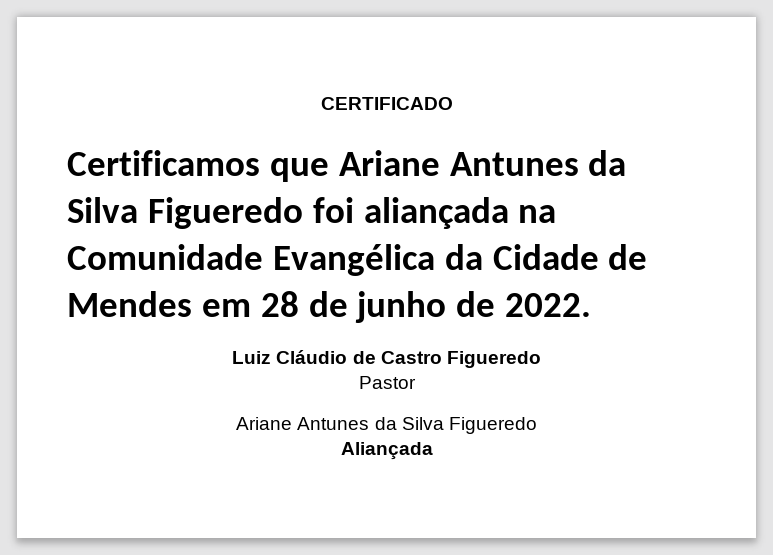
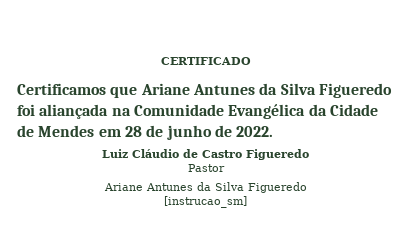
- Aliançada
+ [instrucao_sm]

